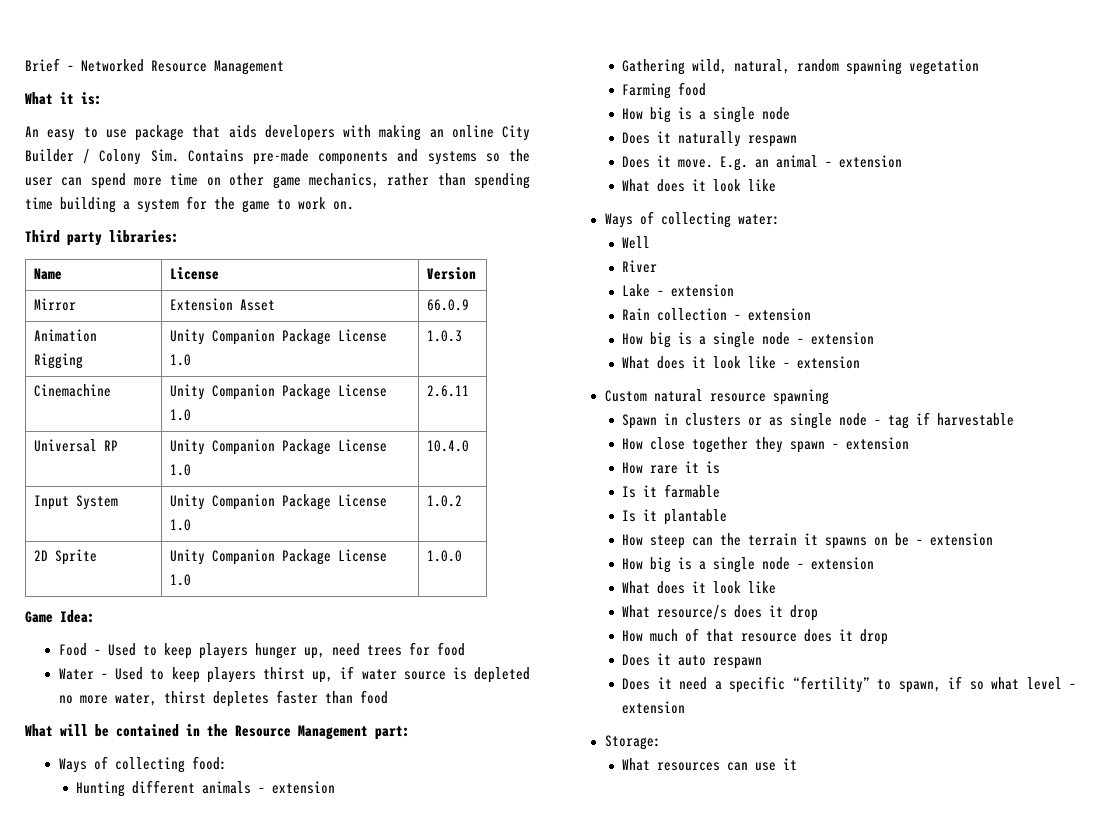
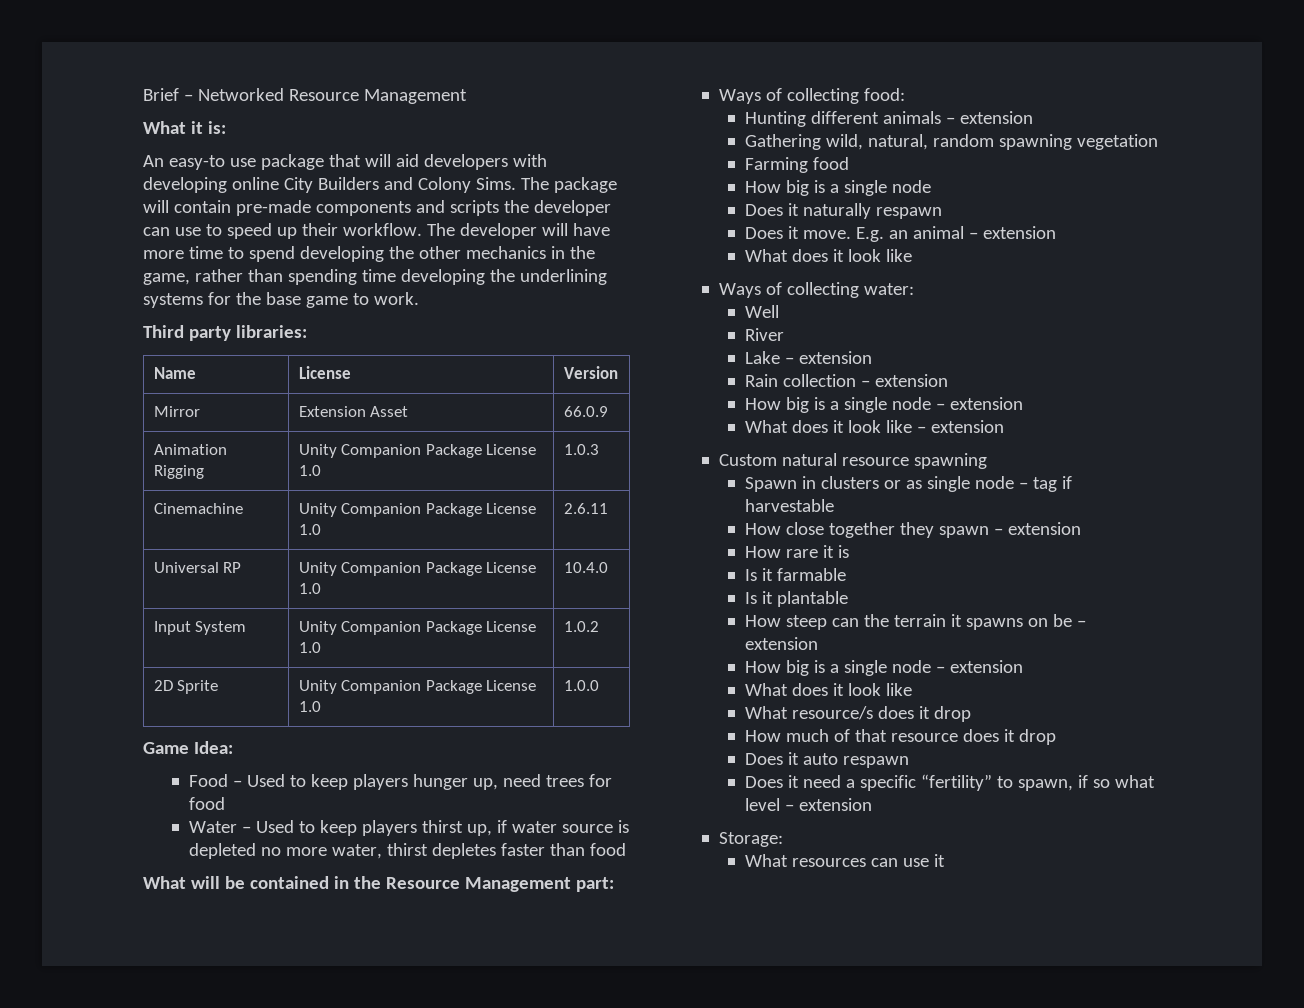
- An easy to use package that aids developers with making an online City Builder / Colony Sim. Contains pre-made components and systems so the user can spend more time on other game mechanics, rather than spending time building a system for the game to work on.
+ An easy-to use package that will aid developers with developing online City Builders and Colony Sims. The package will contain pre-made components and scripts the developer can use to speed up their workflow. The developer will have more time to spend developing the other mechanics in the game, rather than spending time developing the underlining systems for the base game to work.

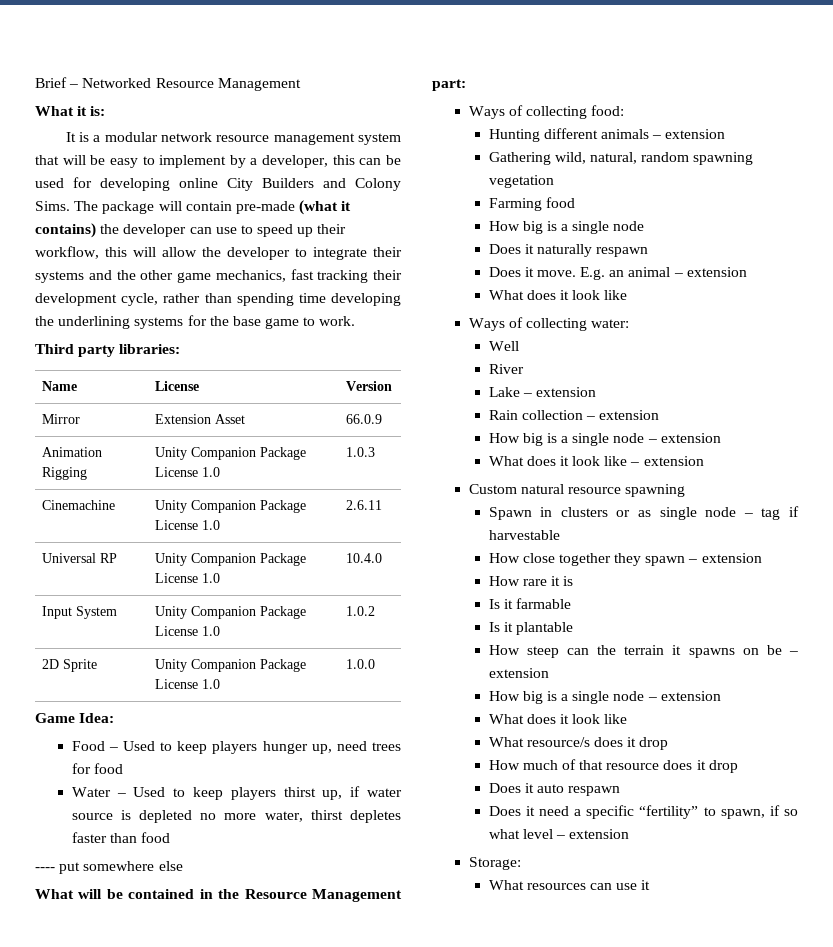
- An easy-to use package that will aid developers with developing online City Builders and Colony Sims.
+ It is a modular network resource management system that will be easy to implement by a developer, this can be used for developing online City Builders and Colony Sims.
- The package will contain pre-made components and scripts the developer can use to speed up their workflow. The developer will have more time to spend developing the other mechanics in the game, rather than spending time developing the underlining systems for the base game to work.
+ The package will contain pre-made (what it contains) the developer can use to speed up their workflow, this will allow the developer to integrate their systems and the other game mechanics, fast tracking their development cycle, rather than spending time developing the underlining systems for the base game to work.
+ ---- put somewhere else

